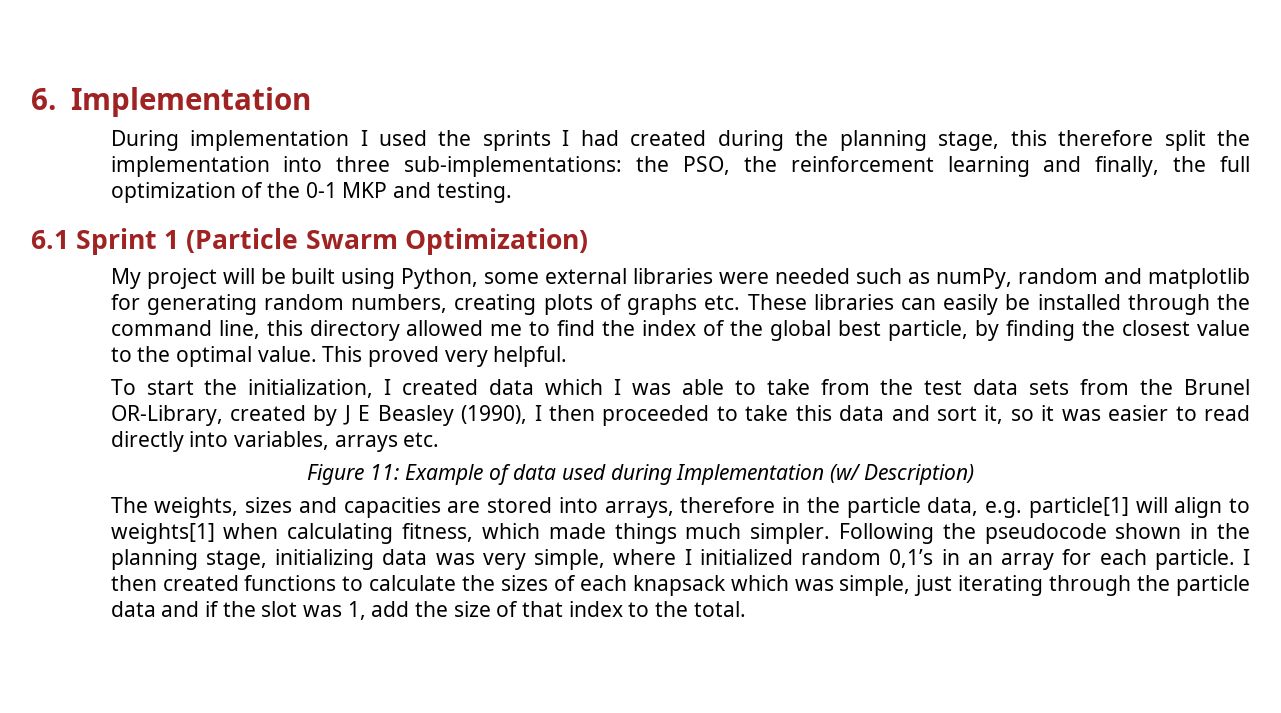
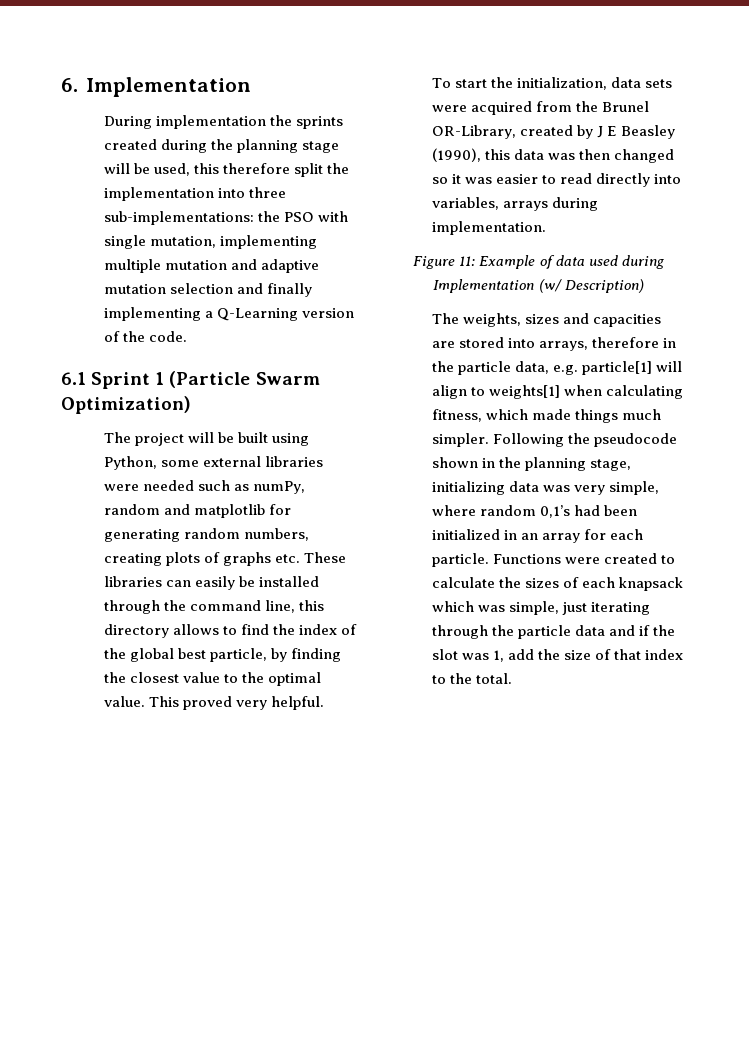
- During implementation I used the sprints I had created during the planning stage, this therefore split the implementation into three sub-implementations: the PSO, the reinforcement learning and finally, the full optimization of the 0-1 MKP and testing.
+ During implementation the sprints created during the planning stage will be used, this therefore split the implementation into three sub-implementations: the PSO with single mutation, implementing multiple mutation and adaptive mutation selection and finally implementing a Q-Learning version of the code.
- My project will be built using Python, some external libraries were needed such as numPy, random and matplotlib for generating random numbers, creating plots of graphs etc. These libraries can easily be installed through the command line, this directory allowed me to find the index of the global best particle, by finding the closest value to the optimal value.
+ The project will be built using Python, some external libraries were needed such as numPy, random and matplotlib for generating random numbers, creating plots of graphs etc. These libraries can easily be installed through the command line, this directory allows to find the index of the global best particle, by finding the closest value to the optimal value.
- To start the initialization, I created data which I was able to take from the test data sets from the Brunel OR-Library, created by J E Beasley (1990), I then proceeded to take this data and sort it, so it was easier to read directly into variables, arrays etc.
+ To start the initialization, data sets were acquired from the Brunel OR-Library, created by J E Beasley (1990), this data was then changed so it was easier to read directly into variables, arrays during implementation.
- Following the pseudocode shown in the planning stage, initializing data was very simple, where I initialized random 0,1’s in an array for each particle.
+ Following the pseudocode shown in the planning stage, initializing data was very simple, where random 0,1’s had been initialized in an array for each particle.
- I then created functions to calculate the sizes of each knapsack which was simple, just iterating through the particle data and if the slot was 1, add the size of that index to the total.
+ Functions were created to calculate the sizes of each knapsack which was simple, just iterating through the particle data and if the slot was 1, add the size of that index to the total.

